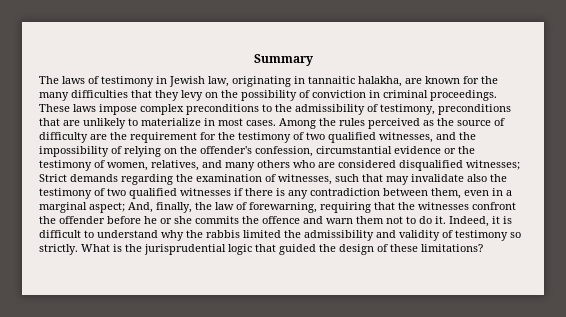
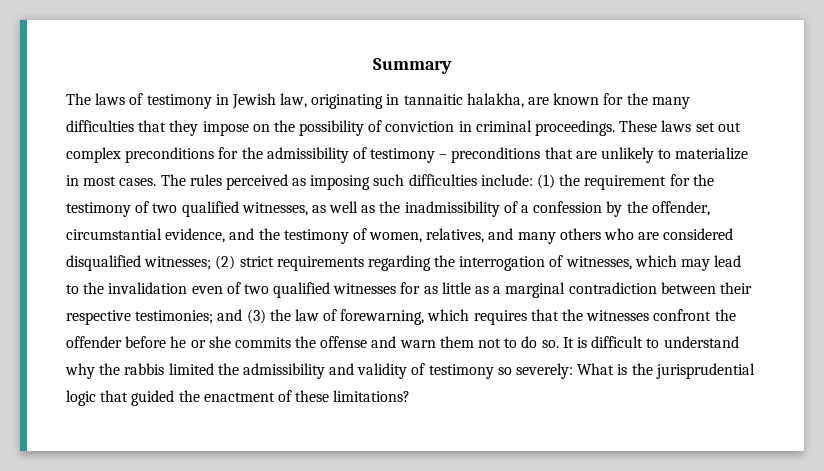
- The laws of testimony in Jewish law, originating in tannaitic halakha, are known for the many difficulties that they levy on the possibility of conviction in criminal proceedings.
+ The laws of testimony in Jewish law, originating in tannaitic halakha, are known for the many difficulties that they impose on the possibility of conviction in criminal proceedings.
- These laws impose complex preconditions to the admissibility of testimony, preconditions that are unlikely to materialize in most cases.
+ These laws set out complex preconditions for the admissibility of testimony – preconditions that are unlikely to materialize in most cases.
- Among the rules perceived as the source of difficulty are the requirement for the testimony of two qualified witnesses, and the impossibility of relying on the offender's confession, circumstantial evidence or the testimony of women, relatives, and many others who are considered disqualified witnesses;
+ The rules perceived as imposing such difficulties include: (1) the requirement for the testimony of two qualified witnesses, as well as the inadmissibility of a confession by the offender, circumstantial evidence, and the testimony of women, relatives, and many others who are considered disqualified witnesses;
- Strict demands regarding the examination of witnesses, such that may invalidate also the testimony of two qualified witnesses if there is any contradiction between them, even in a marginal aspect; And, finally, the law of forewarning, requiring that the witnesses confront the offender before he or she commits the offence and warn them not to do it. Indeed, it is difficult to understand why the rabbis limited the admissibility and validity of testimony so strictly.
+ (2) strict requirements regarding the interrogation of witnesses, which may lead to the invalidation even of two qualified witnesses for as little as a marginal contradiction between their respective testimonies; and (3) the law of forewarning, which requires that the witnesses confront the offender before he or she commits the offense and warn them not to do so. It is difficult to understand why the rabbis limited the admissibility and validity of testimony so severely:
- What is the jurisprudential logic that guided the design of these limitations?
+ What is the jurisprudential logic that guided the enactment of these limitations?

